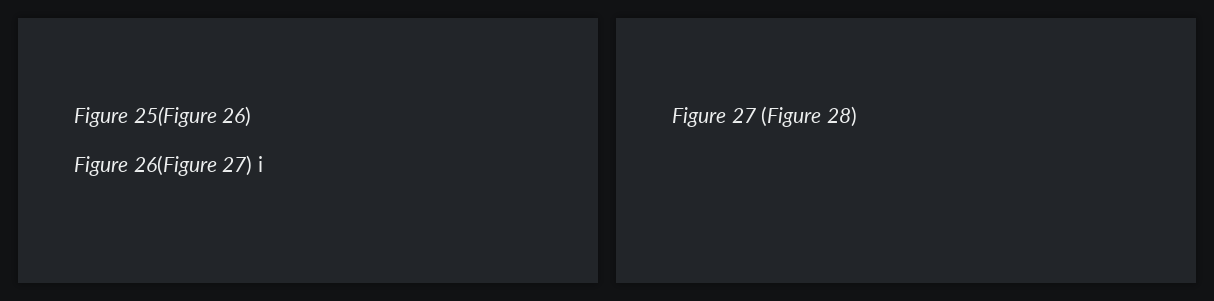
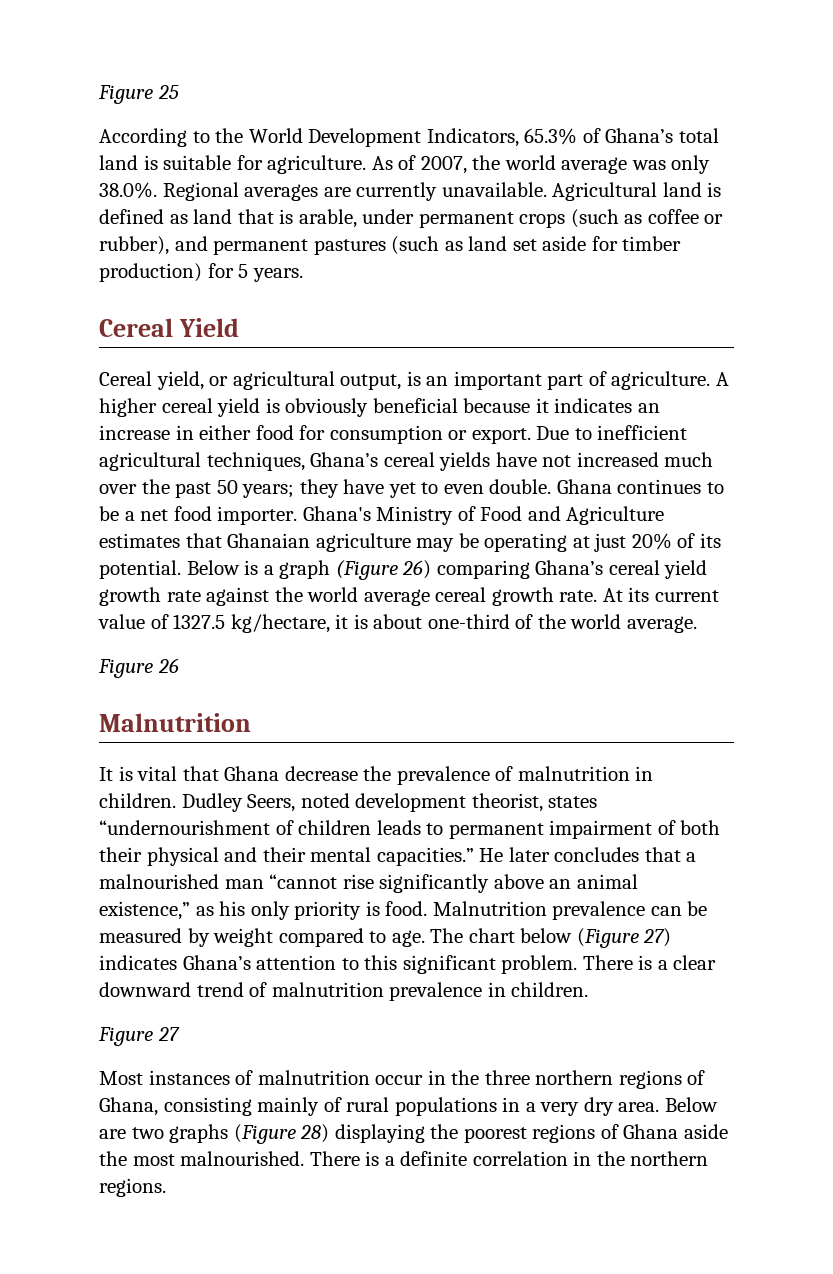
- Figure 25(Figure 26)
- Figure 26(Figure 27) i
- Figure 27 (Figure 28)
+ Figure 25
+ According to the World Development Indicators, 65.3% of Ghana’s total land is suitable for agriculture. As of 2007, the world average was only 38.0%. Regional averages are currently unavailable. Agricultural land is defined as land that is arable, under permanent crops (such as coffee or rubber), and permanent pastures (such as land set aside for timber production) for 5 years.
+ Cereal Yield
+ Cereal yield, or agricultural output, is an important part of agriculture. A higher cereal yield is obviously beneficial because it indicates an increase in either food for consumption or export. Due to inefficient agricultural techniques, Ghana’s cereal yields have not increased much over the past 50 years; they have yet to even double. Ghana continues to be a net food importer. Ghana's Ministry of Food and Agriculture estimates that Ghanaian agriculture may be operating at just 20% of its potential. Below is a graph (Figure 26) comparing Ghana’s cereal yield growth rate against the world average cereal growth rate. At its current value of 1327.5 kg/hectare, it is about one-third of the world average.
+ Figure 26
+ Malnutrition
+ It is vital that Ghana decrease the prevalence of malnutrition in children. Dudley Seers, noted development theorist, states “undernourishment of children leads to permanent impairment of both their physical and their mental capacities.” He later concludes that a malnourished man “cannot rise significantly above an animal existence,” as his only priority is food. Malnutrition prevalence can be measured by weight compared to age. The chart below (Figure 27) indicates Ghana’s attention to this significant problem. There is a clear downward trend of malnutrition prevalence in children.
+ Figure 27
+ Most instances of malnutrition occur in the three northern regions of Ghana, consisting mainly of rural populations in a very dry area. Below are two graphs (Figure 28) displaying the poorest regions of Ghana aside the most malnourished. There is a definite correlation in the northern regions.

